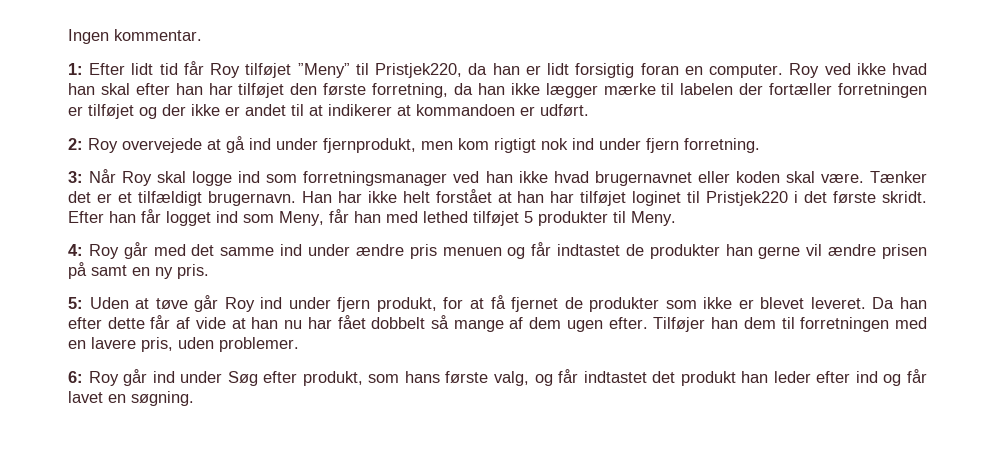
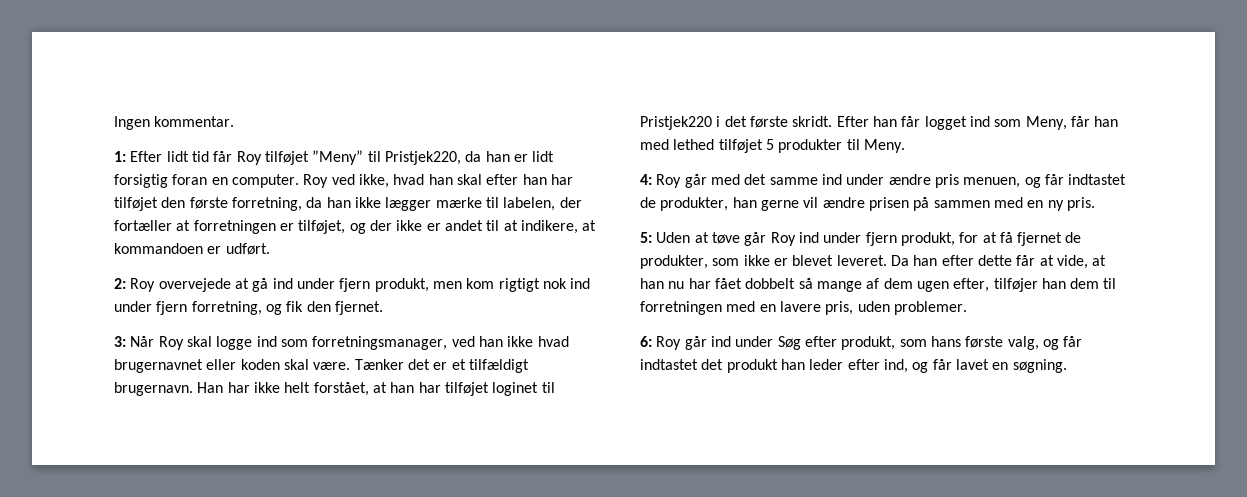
- Roy ved ikke hvad han skal efter han har tilføjet den første forretning, da han ikke lægger mærke til labelen der fortæller forretningen er tilføjet og der ikke er andet til at indikerer at kommandoen er udført.
+ Roy ved ikke, hvad han skal efter han har tilføjet den første forretning, da han ikke lægger mærke til labelen, der fortæller at forretningen er tilføjet, og der ikke er andet til at indikere, at kommandoen er udført.
- 2: Roy overvejede at gå ind under fjernprodukt, men kom rigtigt nok ind under fjern forretning.
+ 2: Roy overvejede at gå ind under fjern produkt, men kom rigtigt nok ind under fjern forretning, og fik den fjernet.
- 3: Når Roy skal logge ind som forretningsmanager ved han ikke hvad brugernavnet eller koden skal være.
+ 3: Når Roy skal logge ind som forretningsmanager, ved han ikke hvad brugernavnet eller koden skal være.
- Han har ikke helt forstået at han har tilføjet loginet til Pristjek220 i det første skridt.
+ Han har ikke helt forstået, at han har tilføjet loginet til Pristjek220 i det første skridt.
- 4: Roy går med det samme ind under ændre pris menuen og får indtastet de produkter han gerne vil ændre prisen på samt en ny pris.
+ 4: Roy går med det samme ind under ændre pris menuen, og får indtastet de produkter, han gerne vil ændre prisen på sammen med en ny pris.
- 5: Uden at tøve går Roy ind under fjern produkt, for at få fjernet de produkter som ikke er blevet leveret.
+ 5: Uden at tøve går Roy ind under fjern produkt, for at få fjernet de produkter, som ikke er blevet leveret.
- Da han efter dette får af vide at han nu har fået dobbelt så mange af dem ugen efter. Tilføjer han dem til forretningen med en lavere pris, uden problemer.
+ Da han efter dette får at vide, at han nu har fået dobbelt så mange af dem ugen efter, tilføjer han dem til forretningen med en lavere pris, uden problemer.
- 6: Roy går ind under Søg efter produkt, som hans første valg, og får indtastet det produkt han leder efter ind og får lavet en søgning.
+ 6: Roy går ind under Søg efter produkt, som hans første valg, og får indtastet det produkt han leder efter ind, og får lavet en søgning.

